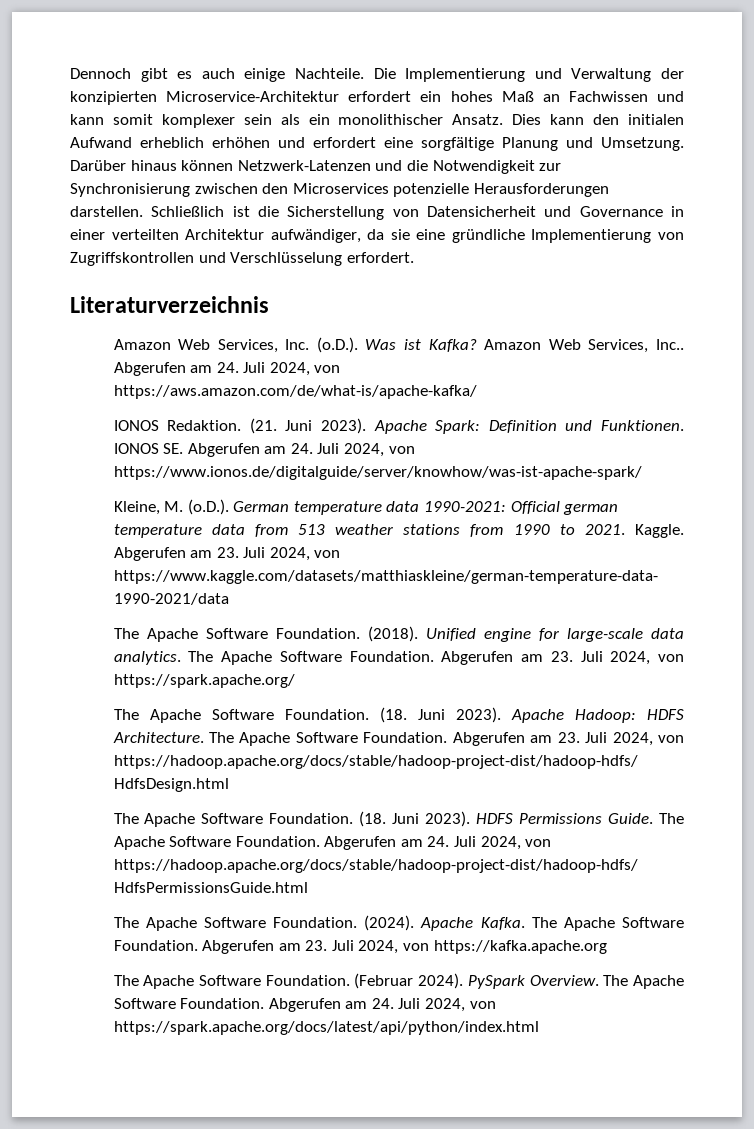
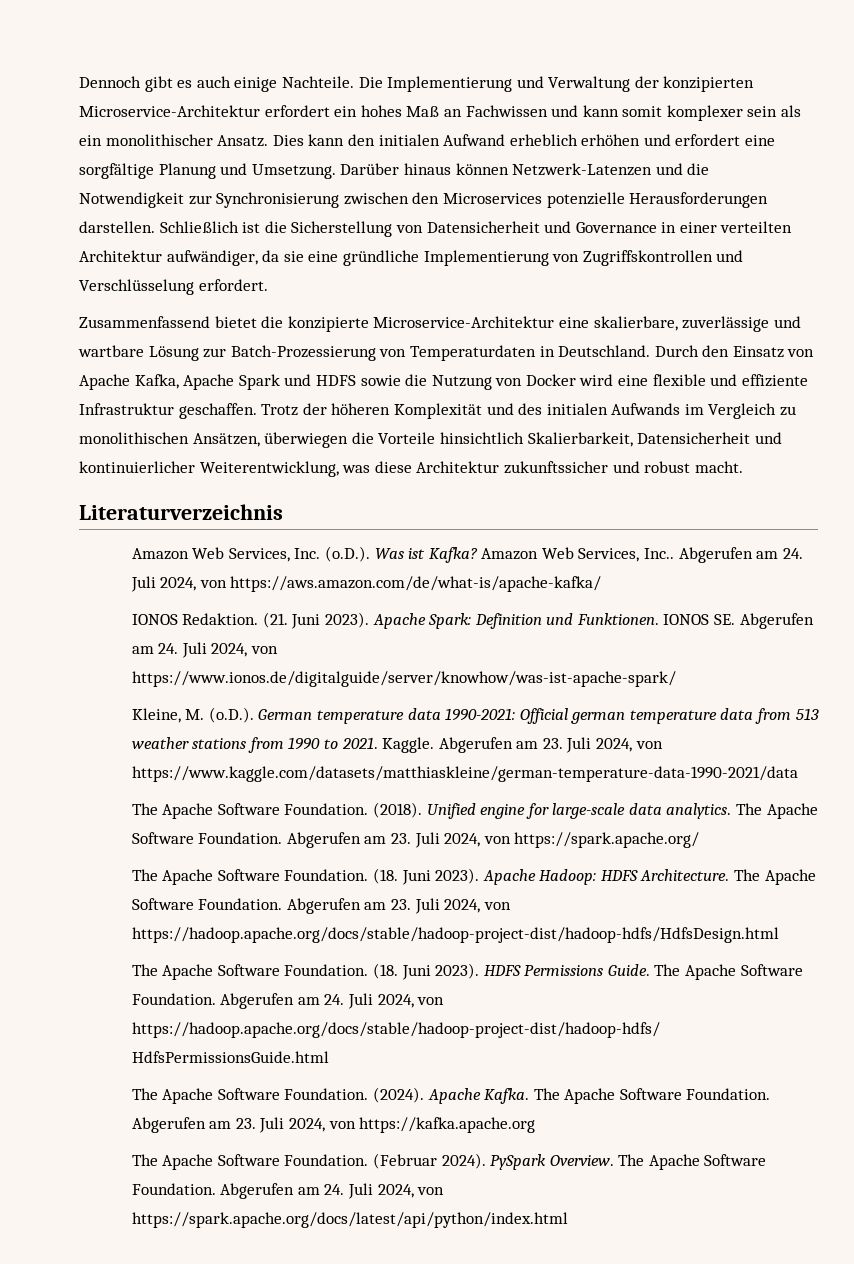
+ Zusammenfassend bietet die konzipierte Microservice-Architektur eine skalierbare, zuverlässige und wartbare Lösung zur Batch-Prozessierung von Temperaturdaten in Deutschland. Durch den Einsatz von Apache Kafka, Apache Spark und HDFS sowie die Nutzung von Docker wird eine flexible und effiziente Infrastruktur geschaffen. Trotz der höheren Komplexität und des initialen Aufwands im Vergleich zu monolithischen Ansätzen, überwiegen die Vorteile hinsichtlich Skalierbarkeit, Datensicherheit und kontinuierlicher Weiterentwicklung, was diese Architektur zukunftssicher und robust macht.

